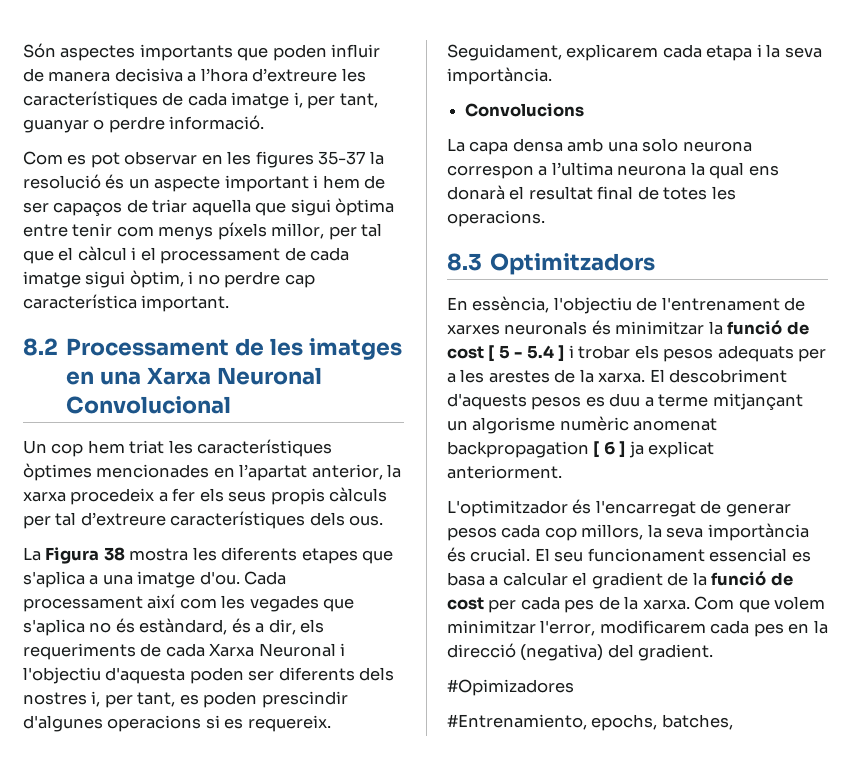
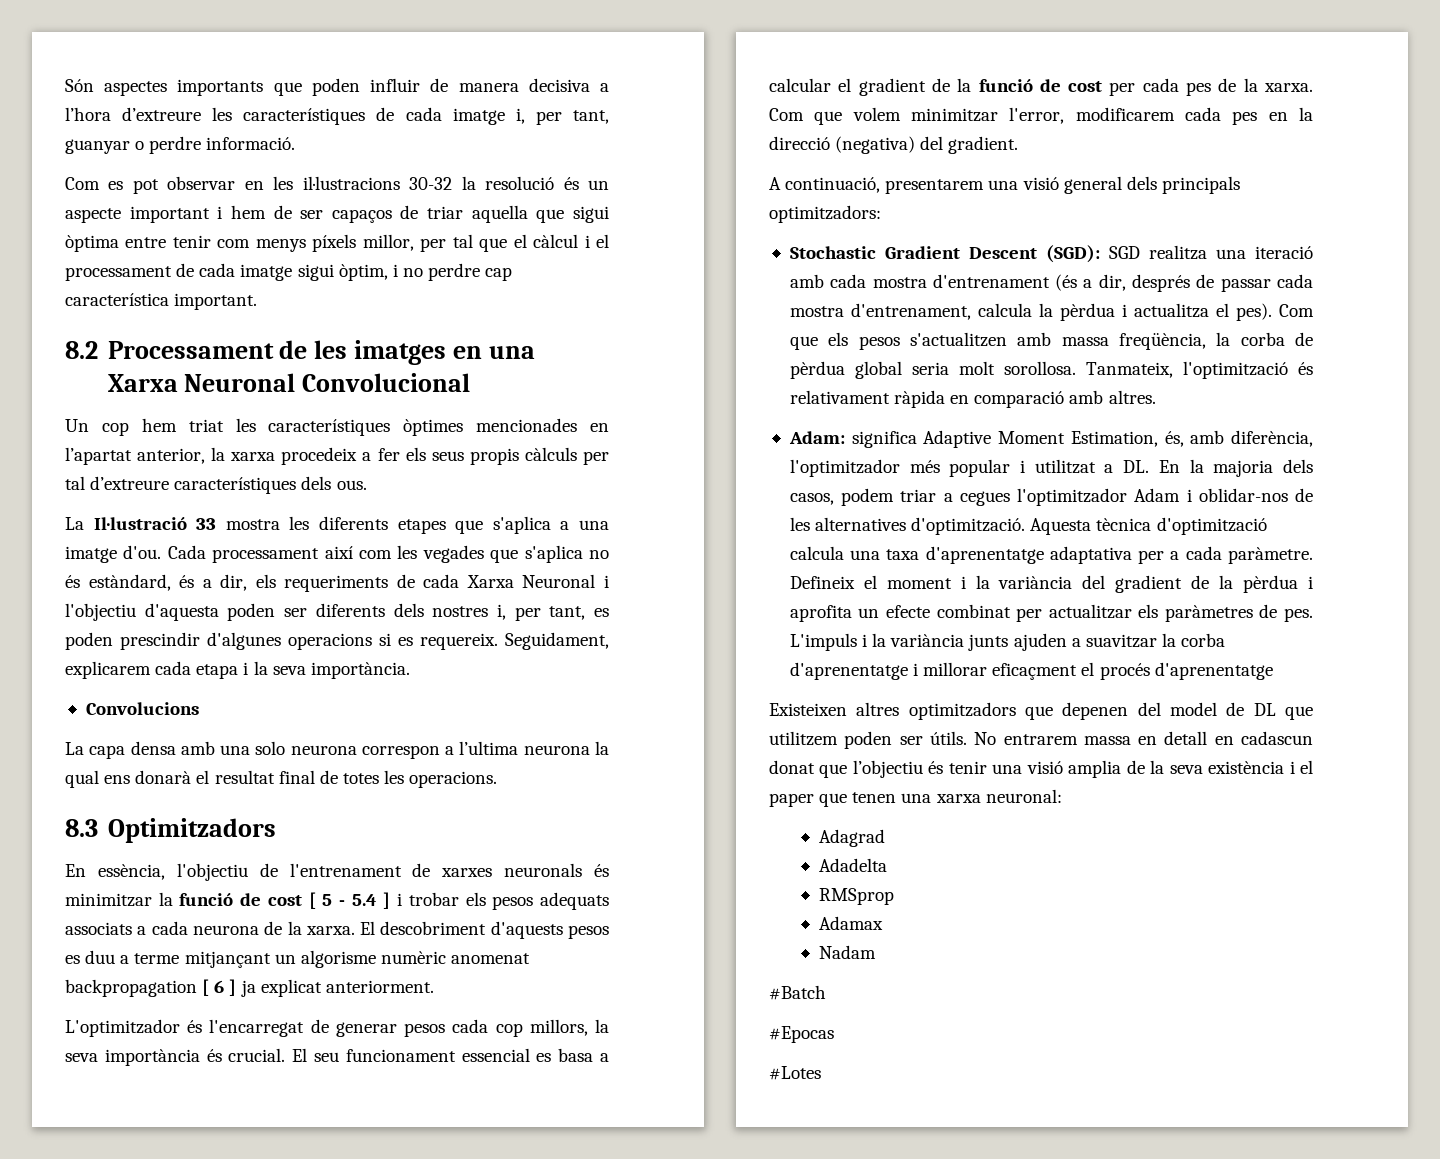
- Com es pot observar en les figures 35-37 la resolució és un aspecte important i hem de ser capaços de triar aquella que sigui òptima entre tenir com menys píxels millor, per tal que el càlcul i el processament de cada imatge sigui òptim, i no perdre cap característica important.
+ Com es pot observar en les il·lustracions 30-32 la resolució és un aspecte important i hem de ser capaços de triar aquella que sigui òptima entre tenir com menys píxels millor, per tal que el càlcul i el processament de cada imatge sigui òptim, i no perdre cap característica important.
- La Figura 38 mostra les diferents etapes que s'aplica a una imatge d'ou.
+ La Il·lustració 33 mostra les diferents etapes que s'aplica a una imatge d'ou.
- En essència, l'objectiu de l'entrenament de xarxes neuronals és minimitzar la funció de cost [ 5 - 5.4 ] i trobar els pesos adequats per a les arestes de la xarxa.
+ En essència, l'objectiu de l'entrenament de xarxes neuronals és minimitzar la funció de cost [ 5 - 5.4 ] i trobar els pesos adequats associats a cada neurona de la xarxa.
- #Opimizadores
- #Entrenamiento, epochs, batches,
+ A continuació, presentarem una visió general dels principals optimitzadors:
+ Stochastic Gradient Descent (SGD): SGD realitza una iteració amb cada mostra d'entrenament (és a dir, després de passar cada mostra d'entrenament, calcula la pèrdua i actualitza el pes). Com que els pesos s'actualitzen amb massa freqüència, la corba de pèrdua global seria molt sorollosa. Tanmateix, l'optimització és relativament ràpida en comparació amb altres.
+ Adam: significa Adaptive Moment Estimation, és, amb diferència, l'optimitzador més popular i utilitzat a DL. En la majoria dels casos, podem triar a cegues l'optimitzador Adam i oblidar-nos de les alternatives d'optimització. Aquesta tècnica d'optimització calcula una taxa d'aprenentatge adaptativa per a cada paràmetre. Defineix el moment i la variància del gradient de la pèrdua i aprofita un efecte combinat per actualitzar els paràmetres de pes. L'impuls i la variància junts ajuden a suavitzar la corba d'aprenentatge i millorar eficaçment el procés d'aprenentatge
+ Existeixen altres optimitzadors que depenen del model de DL que utilitzem poden ser útils. No entrarem massa en detall en cadascun donat que l’objectiu és tenir una visió amplia de la seva existència i el paper que tenen una xarxa neuronal:
+ Adagrad
+ Adadelta
+ RMSprop
+ Adamax
+ Nadam
+ #Batch
+ #Epocas
+ #Lotes

